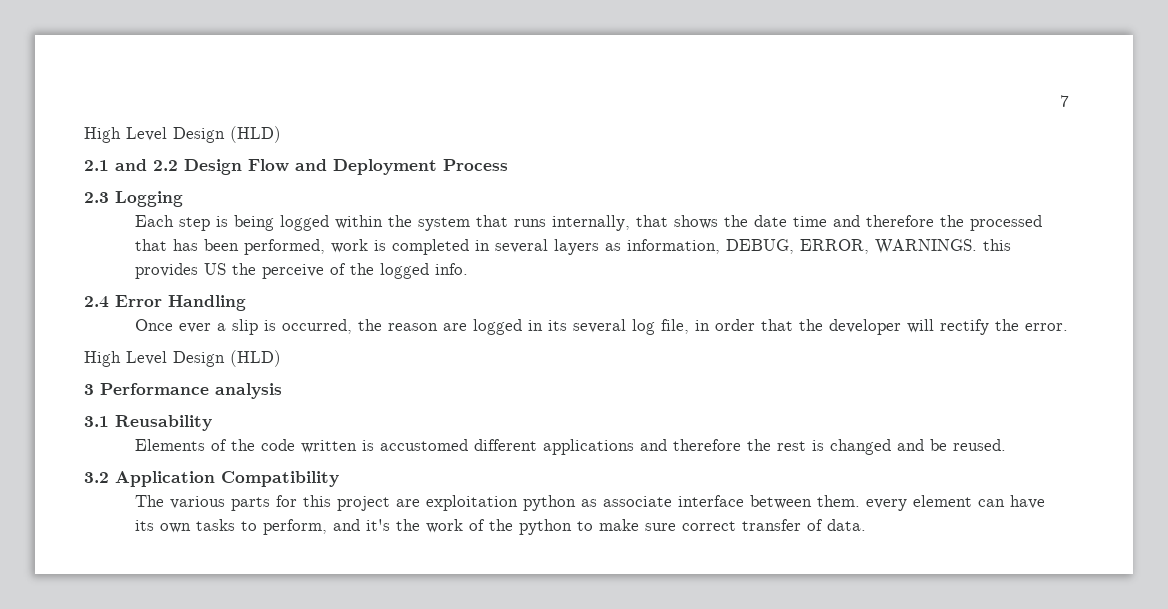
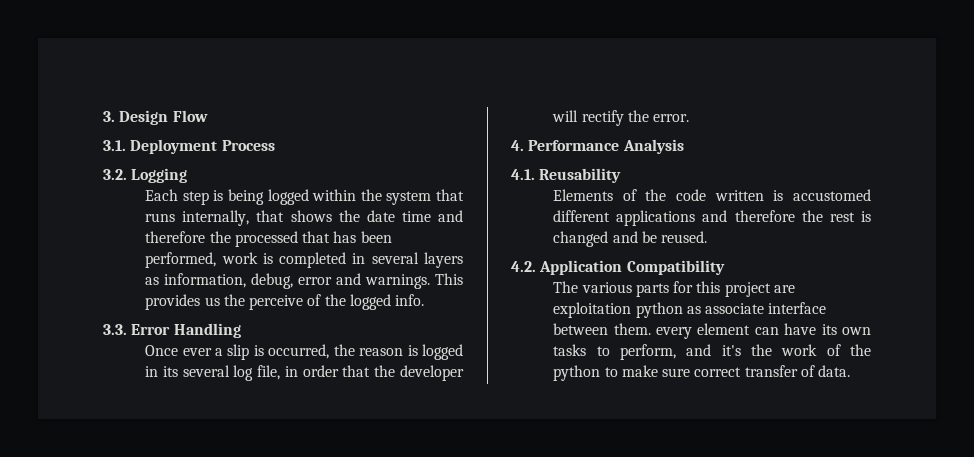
- 7
- High Level Design (HLD)
- 2.1 and 2.2 Design Flow and Deployment Process
+ 3. Design Flow
+ 3.1. Deployment Process
- 2.3 Logging
+ 3.2. Logging
- Each step is being logged within the system that runs internally, that shows the date time and therefore the processed that has been performed, work is completed in several layers as information, DEBUG, ERROR, WARNINGS. this provides US the perceive of the logged info.
+ Each step is being logged within the system that runs internally, that shows the date time and therefore the processed that has been performed, work is completed in several layers as information, debug, error and warnings. This provides us the perceive of the logged info.
- 2.4 Error Handling
+ 3.3. Error Handling
- Once ever a slip is occurred, the reason are logged in its several log file, in order that the developer will rectify the error.
- High Level Design (HLD)
- 3 Performance analysis
- 3.1 Reusability
+ Once ever a slip is occurred, the reason is logged in its several log file, in order that the developer will rectify the error.
+ 4. Performance Analysis
+ 4.1. Reusability
- 3.2 Application Compatibility
+ 4.2. Application Compatibility

